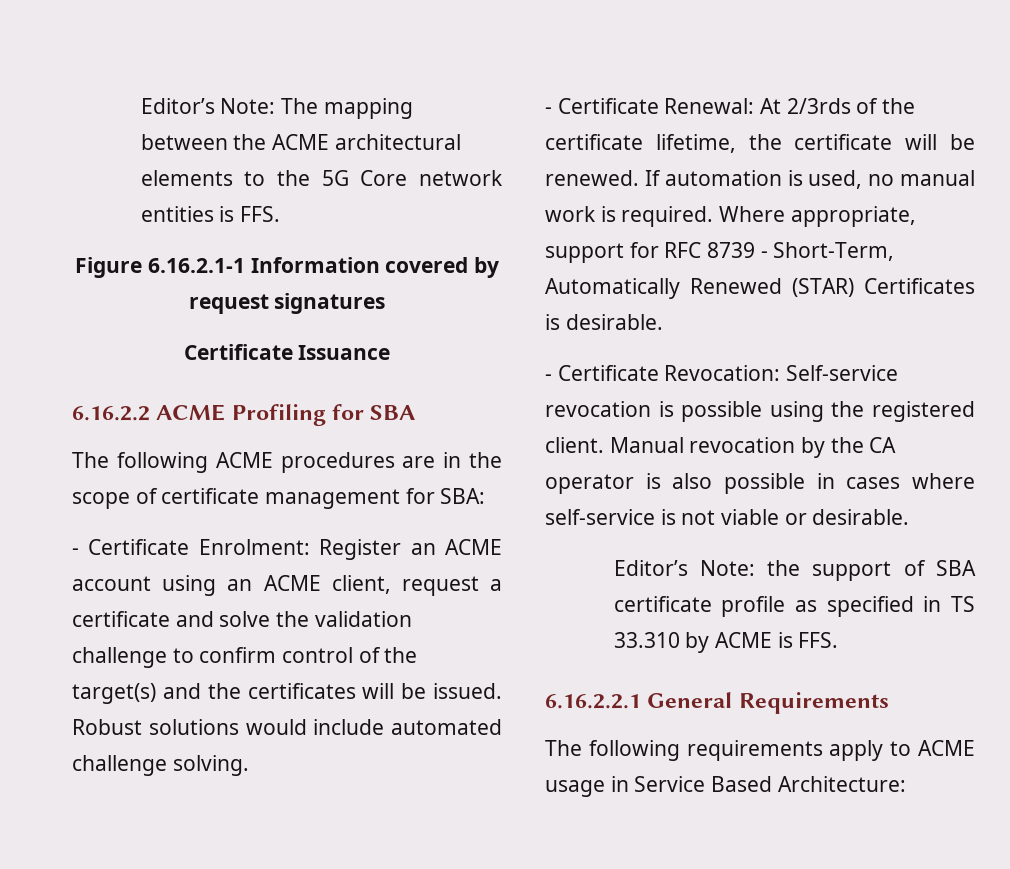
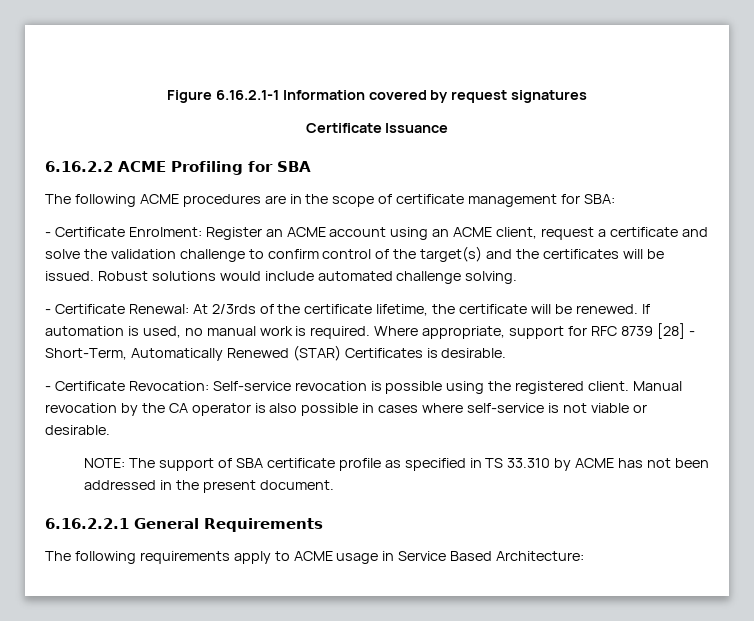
- Editor’s Note: The mapping between the ACME architectural elements to the 5G Core network entities is FFS.
- Where appropriate, support for RFC 8739 - Short-Term, Automatically Renewed (STAR) Certificates is desirable.
+ Where appropriate, support for RFC 8739 [28] - Short-Term, Automatically Renewed (STAR) Certificates is desirable.
- Editor’s Note: the support of SBA certificate profile as specified in TS 33.310 by ACME is FFS.
+ NOTE: The support of SBA certificate profile as specified in TS 33.310 by ACME has not been addressed in the present document.

